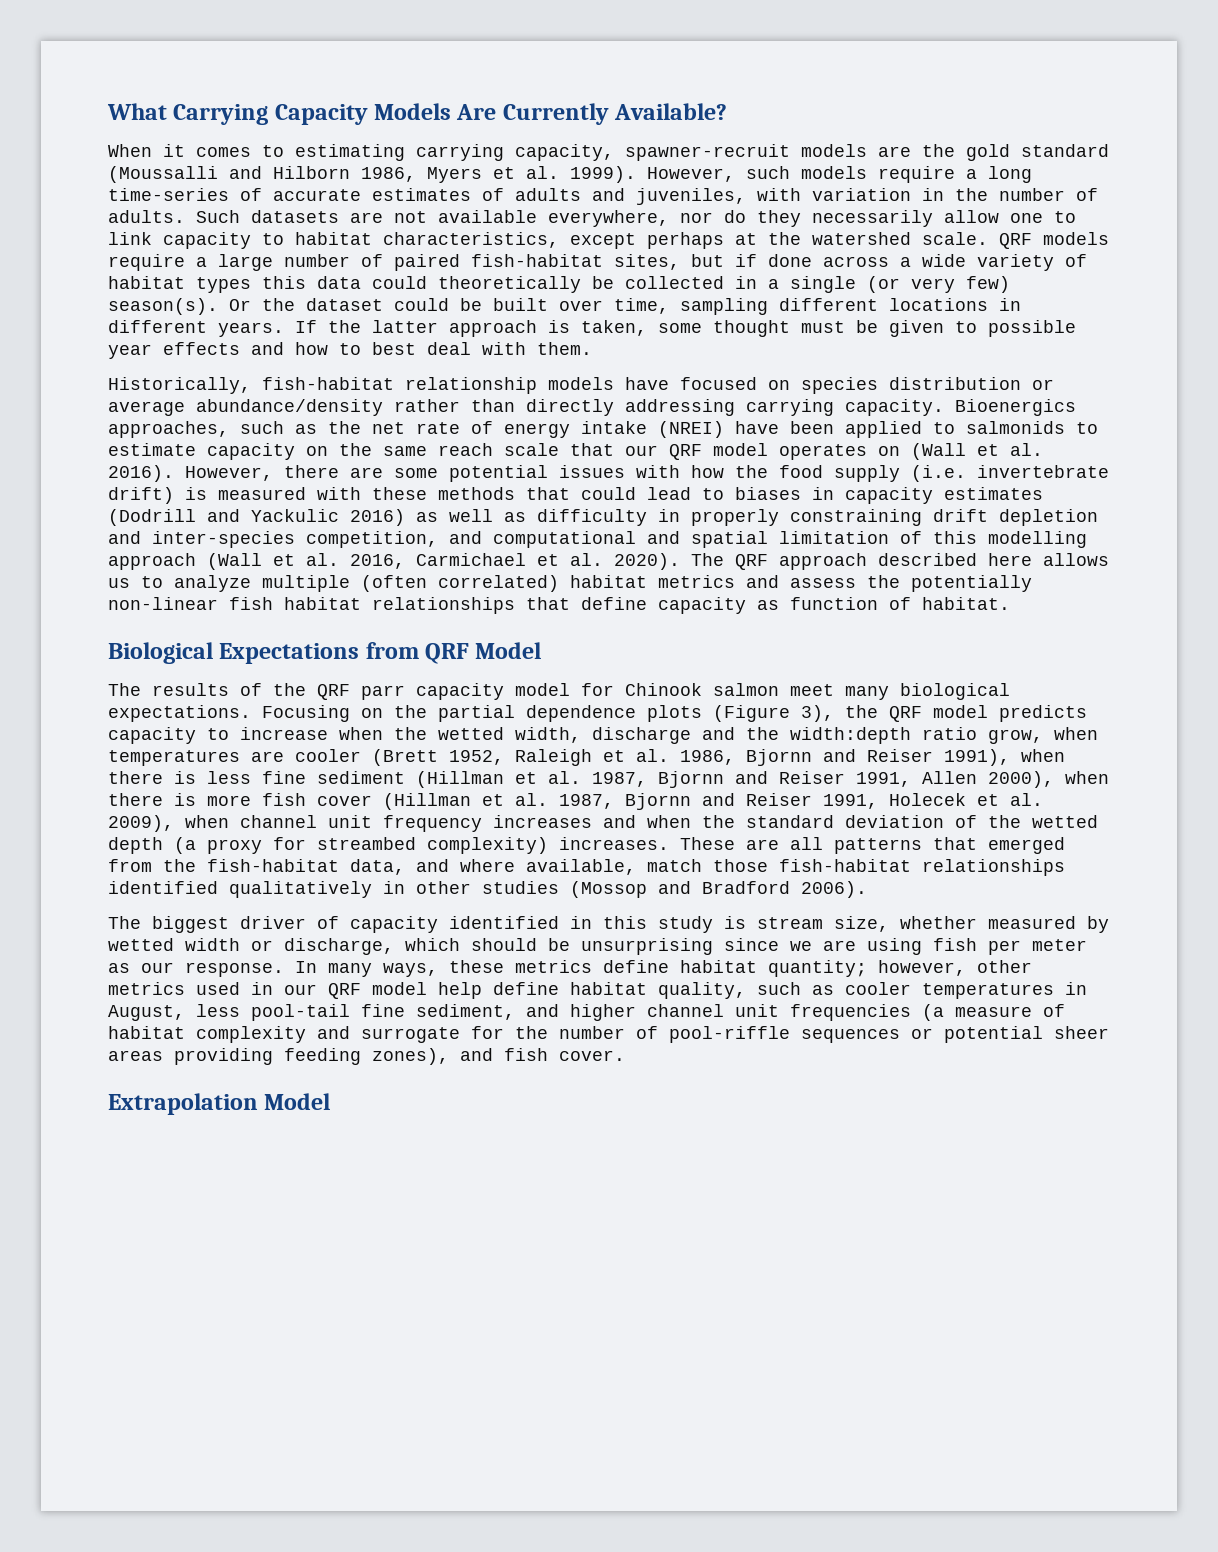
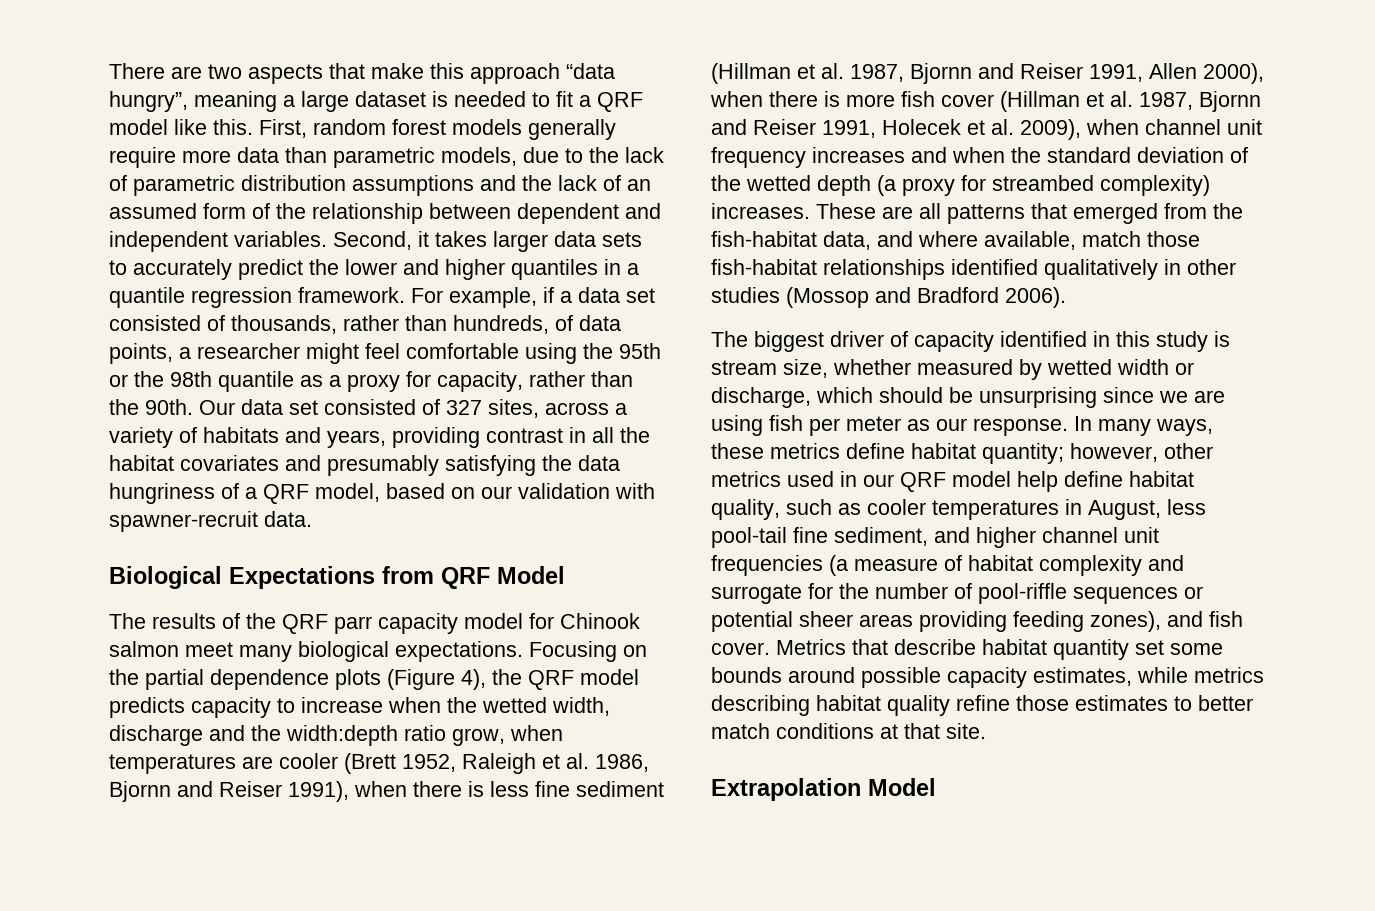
- What Carrying Capacity Models Are Currently Available?
- When it comes to estimating carrying capacity, spawner-recruit models are the gold standard (Moussalli and Hilborn 1986, Myers et al. 1999). However, such models require a long time-series of accurate estimates of adults and juveniles, with variation in the number of adults. Such datasets are not available everywhere, nor do they necessarily allow one to link capacity to habitat characteristics, except perhaps at the watershed scale. QRF models require a large number of paired fish-habitat sites, but if done across a wide variety of habitat types this data could theoretically be collected in a single (or very few) season(s). Or the dataset could be built over time, sampling different locations in different years. If the latter approach is taken, some thought must be given to possible year effects and how to best deal with them.
- Historically, fish-habitat relationship models have focused on species distribution or average abundance/density rather than directly addressing carrying capacity. Bioenergics approaches, such as the net rate of energy intake (NREI) have been applied to salmonids to estimate capacity on the same reach scale that our QRF model operates on (Wall et al. 2016). However, there are some potential issues with how the food supply (i.e. invertebrate drift) is measured with these methods that could lead to biases in capacity estimates (Dodrill and Yackulic 2016) as well as difficulty in properly constraining drift depletion and inter-species competition, and computational and spatial limitation of this modelling approach (Wall et al. 2016, Carmichael et al. 2020). The QRF approach described here allows us to analyze multiple (often correlated) habitat metrics and assess the potentially non-linear fish habitat relationships that define capacity as function of habitat.
+ There are two aspects that make this approach “data hungry”, meaning a large dataset is needed to fit a QRF model like this. First, random forest models generally require more data than parametric models, due to the lack of parametric distribution assumptions and the lack of an assumed form of the relationship between dependent and independent variables. Second, it takes larger data sets to accurately predict the lower and higher quantiles in a quantile regression framework. For example, if a data set consisted of thousands, rather than hundreds, of data points, a researcher might feel comfortable using the 95th or the 98th quantile as a proxy for capacity, rather than the 90th. Our data set consisted of 327 sites, across a variety of habitats and years, providing contrast in all the habitat covariates and presumably satisfying the data hungriness of a QRF model, based on our validation with spawner-recruit data.
- Focusing on the partial dependence plots (Figure 3), the QRF model predicts capacity to increase when the wetted width, discharge and the width:depth ratio grow, when temperatures are cooler (Brett 1952, Raleigh et al. 1986, Bjornn and Reiser 1991), when there is less fine sediment (Hillman et al. 1987, Bjornn and Reiser 1991, Allen 2000), when there is more fish cover (Hillman et al. 1987, Bjornn and Reiser 1991, Holecek et al. 2009), when channel unit frequency increases and when the standard deviation of the wetted depth (a proxy for streambed complexity) increases.
+ Focusing on the partial dependence plots (Figure 4), the QRF model predicts capacity to increase when the wetted width, discharge and the width:depth ratio grow, when temperatures are cooler (Brett 1952, Raleigh et al. 1986, Bjornn and Reiser 1991), when there is less fine sediment (Hillman et al. 1987, Bjornn and Reiser 1991, Allen 2000), when there is more fish cover (Hillman et al. 1987, Bjornn and Reiser 1991, Holecek et al. 2009), when channel unit frequency increases and when the standard deviation of the wetted depth (a proxy for streambed complexity) increases.
+ Metrics that describe habitat quantity set some bounds around possible capacity estimates, while metrics describing habitat quality refine those estimates to better match conditions at that site.

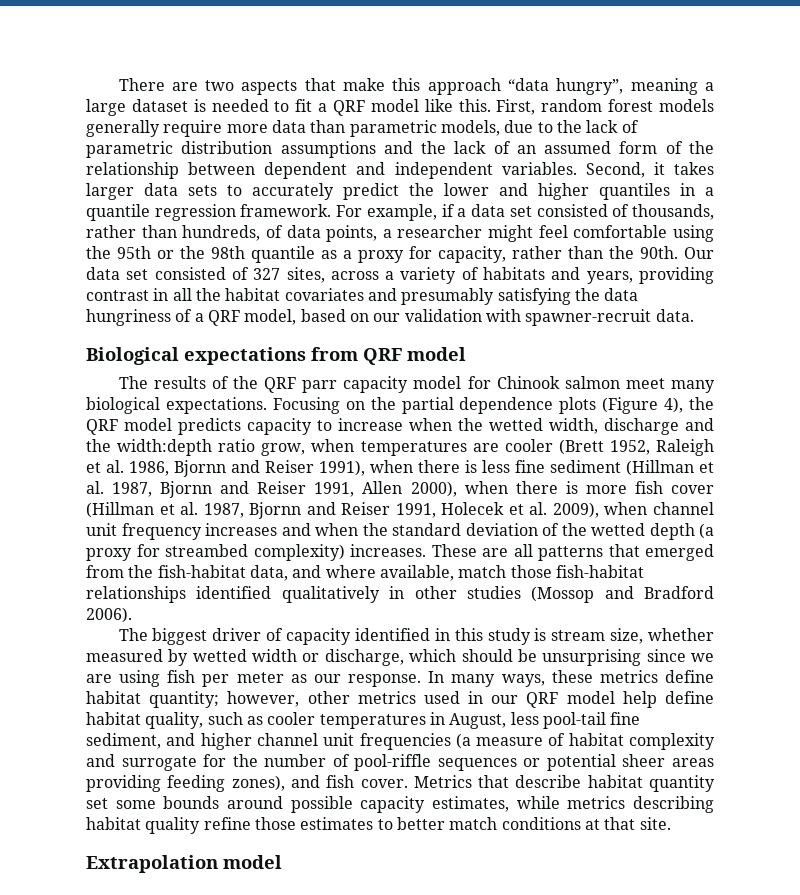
- Biological Expectations from QRF Model
+ Biological expectations from QRF model
- Extrapolation Model
+ Extrapolation model

